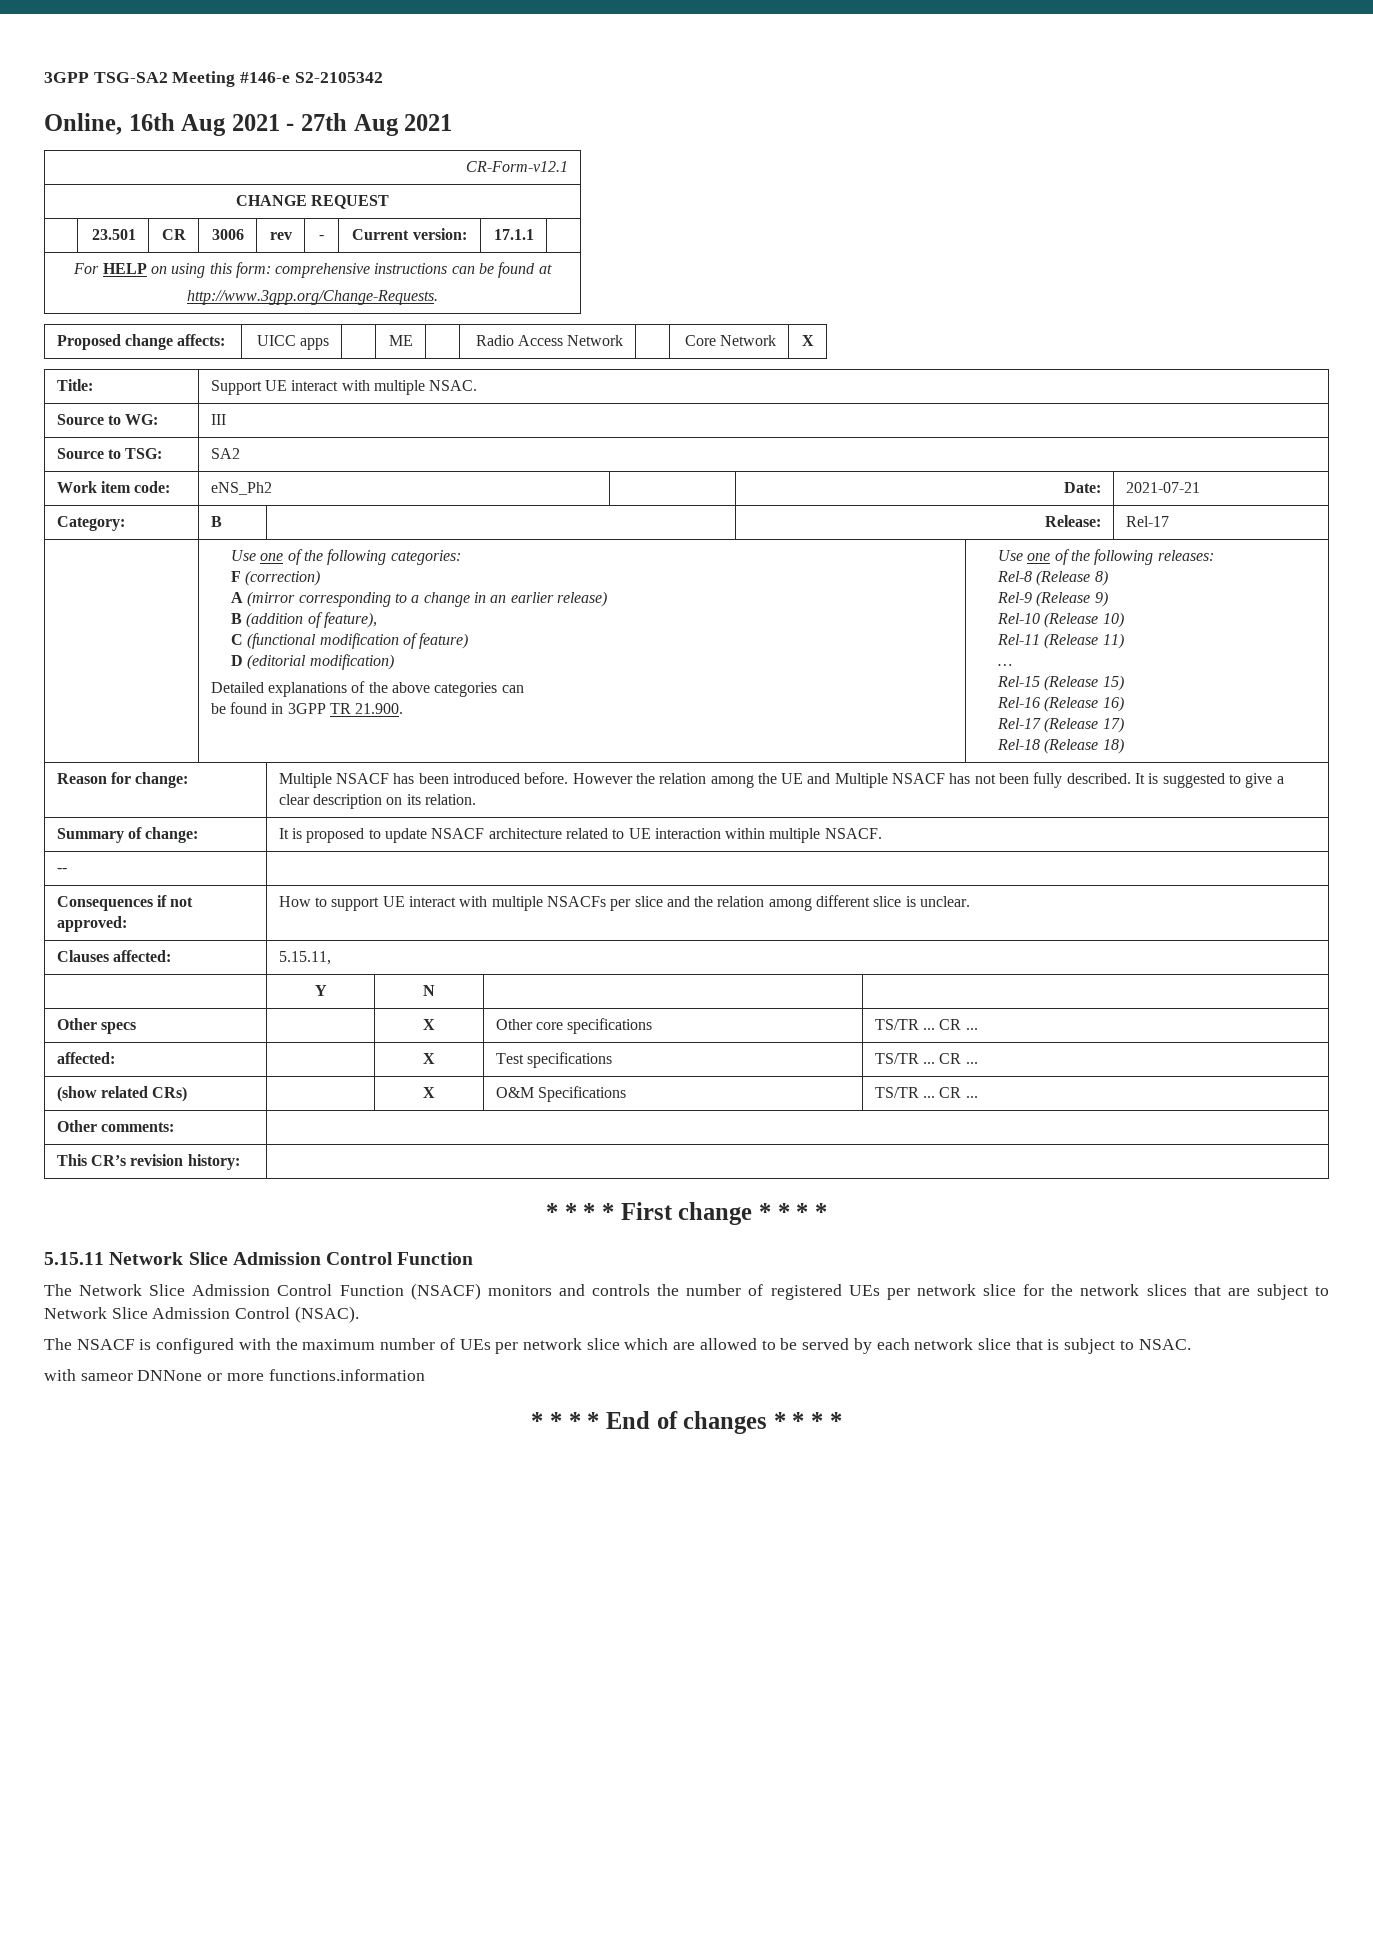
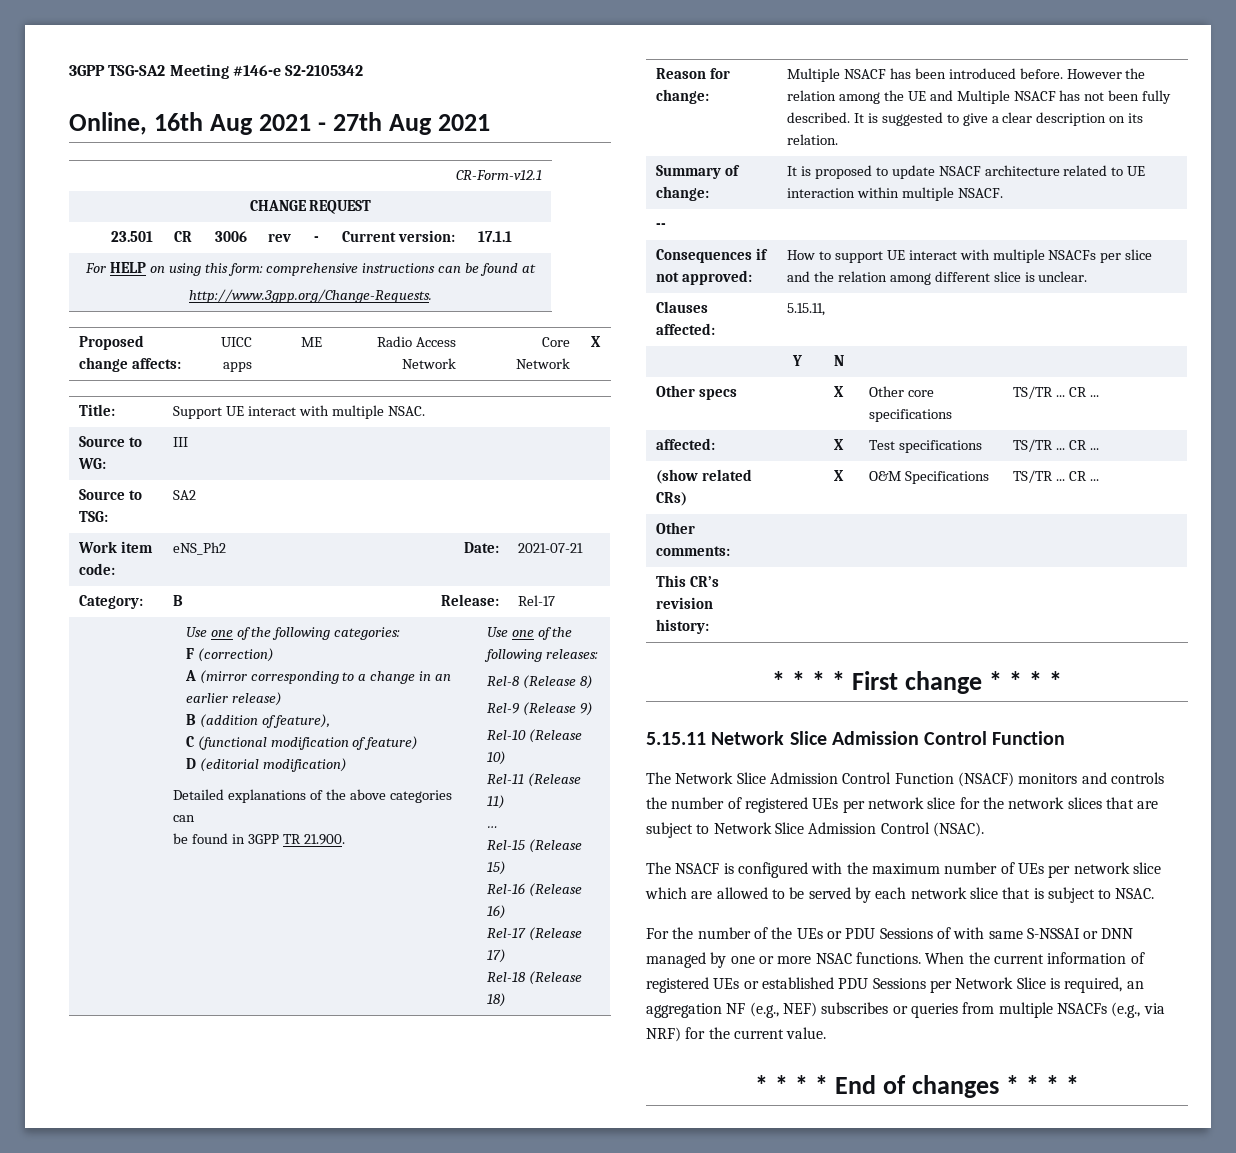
- with sameor DNNone or more functions.information
+ For the number of the UEs or PDU Sessions of with same S-NSSAI or DNN managed by one or more NSAC functions. When the current information of registered UEs or established PDU Sessions per Network Slice is required, an aggregation NF (e.g., NEF) subscribes or queries from multiple NSACFs (e.g., via NRF) for the current value.

